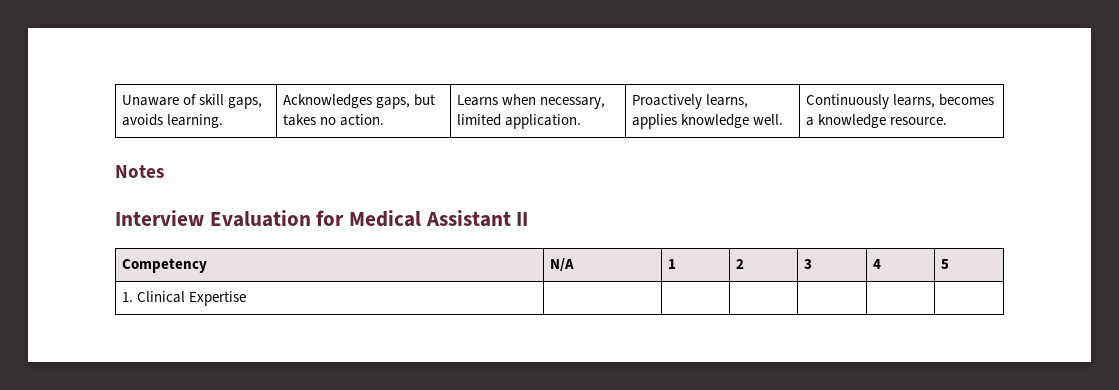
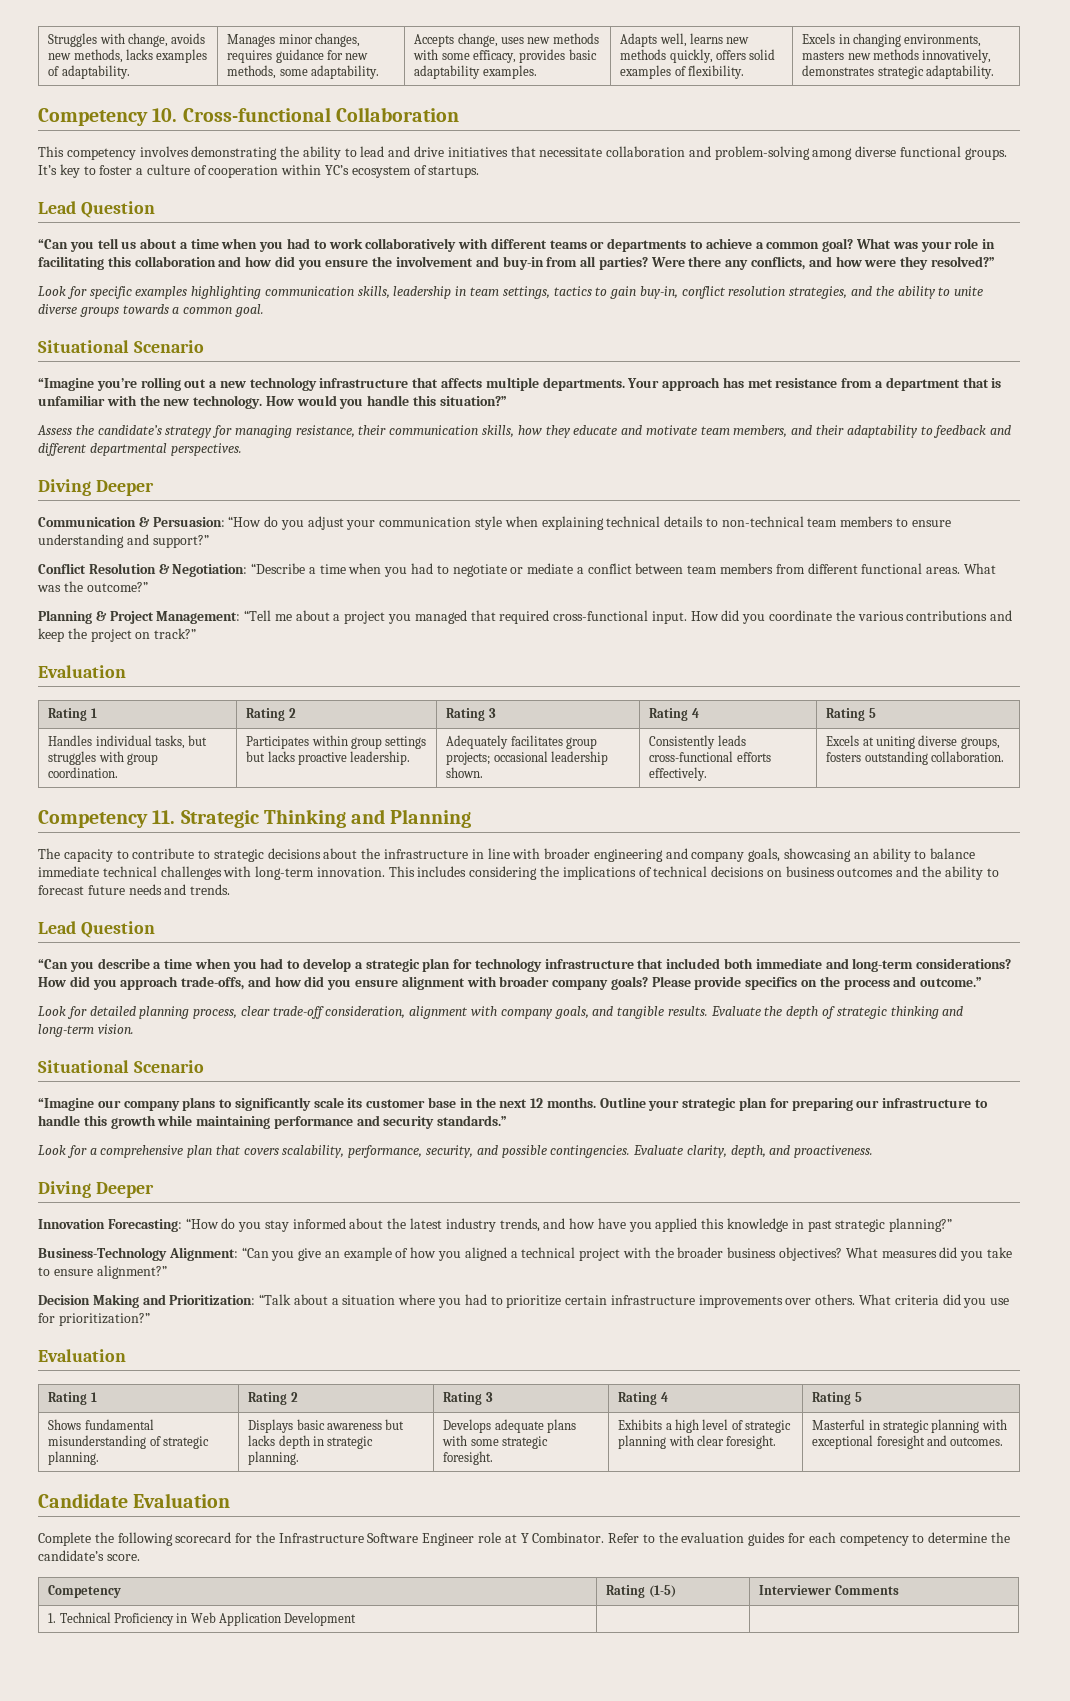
- Unaware of skill gaps, avoids learning. | Acknowledges gaps, but takes no action. | Learns when necessary, limited application. | Proactively learns, applies knowledge well. | Continuously learns, becomes a knowledge resource.
- Notes
- Interview Evaluation for Medical Assistant II
- Competency | N/A | 1 | 2 | 3 | 4 | 5
- 1. Clinical Expertise | | | | | |
+ Struggles with change, avoids new methods, lacks examples of adaptability. | Manages minor changes, requires guidance for new methods, some adaptability. | Accepts change, uses new methods with some efficacy, provides basic adaptability examples. | Adapts well, learns new methods quickly, offers solid examples of flexibility. | Excels in changing environments, masters new methods innovatively, demonstrates strategic adaptability.
+ Competency 10. Cross-functional Collaboration
+ This competency involves demonstrating the ability to lead and drive initiatives that necessitate collaboration and problem-solving among diverse functional groups. It’s key to foster a culture of cooperation within YC’s ecosystem of startups.
+ Lead Question
+ “Can you tell us about a time when you had to work collaboratively with different teams or departments to achieve a common goal? What was your role in facilitating this collaboration and how did you ensure the involvement and buy-in from all parties? Were there any conflicts, and how were they resolved?”
+ Look for specific examples highlighting communication skills, leadership in team settings, tactics to gain buy-in, conflict resolution strategies, and the ability to unite diverse groups towards a common goal.
+ Situational Scenario
+ “Imagine you’re rolling out a new technology infrastructure that affects multiple departments. Your approach has met resistance from a department that is unfamiliar with the new technology. How would you handle this situation?”
+ Assess the candidate’s strategy for managing resistance, their communication skills, how they educate and motivate team members, and their adaptability to feedback and different departmental perspectives.
+ Diving Deeper
+ Communication & Persuasion: “How do you adjust your communication style when explaining technical details to non-technical team members to ensure understanding and support?”
+ Conflict Resolution & Negotiation: “Describe a time when you had to negotiate or mediate a conflict between team members from different functional areas. What was the outcome?”
+ Planning & Project Management: “Tell me about a project you managed that required cross-functional input. How did you coordinate the various contributions and keep the project on track?”
+ Evaluation
+ Rating 1 | Rating 2 | Rating 3 | Rating 4 | Rating 5
+ Handles individual tasks, but struggles with group coordination. | Participates within group settings but lacks proactive leadership. | Adequately facilitates group projects; occasional leadership shown. | Consistently leads cross-functional efforts effectively. | Excels at uniting diverse groups, fosters outstanding collaboration.
+ Competency 11. Strategic Thinking and Planning
+ The capacity to contribute to strategic decisions about the infrastructure in line with broader engineering and company goals, showcasing an ability to balance immediate technical challenges with long-term innovation. This includes considering the implications of technical decisions on business outcomes and the ability to forecast future needs and trends.
+ Lead Question
+ “Can you describe a time when you had to develop a strategic plan for technology infrastructure that included both immediate and long-term considerations? How did you approach trade-offs, and how did you ensure alignment with broader company goals? Please provide specifics on the process and outcome.”
+ Look for detailed planning process, clear trade-off consideration, alignment with company goals, and tangible results. Evaluate the depth of strategic thinking and long-term vision.
+ Situational Scenario
+ “Imagine our company plans to significantly scale its customer base in the next 12 months. Outline your strategic plan for preparing our infrastructure to handle this growth while maintaining performance and security standards.”
+ Look for a comprehensive plan that covers scalability, performance, security, and possible contingencies. Evaluate clarity, depth, and proactiveness.
+ Diving Deeper
+ Innovation Forecasting: “How do you stay informed about the latest industry trends, and how have you applied this knowledge in past strategic planning?”
+ Business-Technology Alignment: “Can you give an example of how you aligned a technical project with the broader business objectives? What measures did you take to ensure alignment?”
+ Decision Making and Prioritization: “Talk about a situation where you had to prioritize certain infrastructure improvements over others. What criteria did you use for prioritization?”
+ Evaluation
+ Rating 1 | Rating 2 | Rating 3 | Rating 4 | Rating 5
+ Shows fundamental misunderstanding of strategic planning. | Displays basic awareness but lacks depth in strategic planning. | Develops adequate plans with some strategic foresight. | Exhibits a high level of strategic planning with clear foresight. | Masterful in strategic planning with exceptional foresight and outcomes.
+ Candidate Evaluation
+ Complete the following scorecard for the Infrastructure Software Engineer role at Y Combinator. Refer to the evaluation guides for each competency to determine the candidate’s score.
+ Competency | Rating (1-5) | Interviewer Comments
+ 1. Technical Proficiency in Web Application Development | |

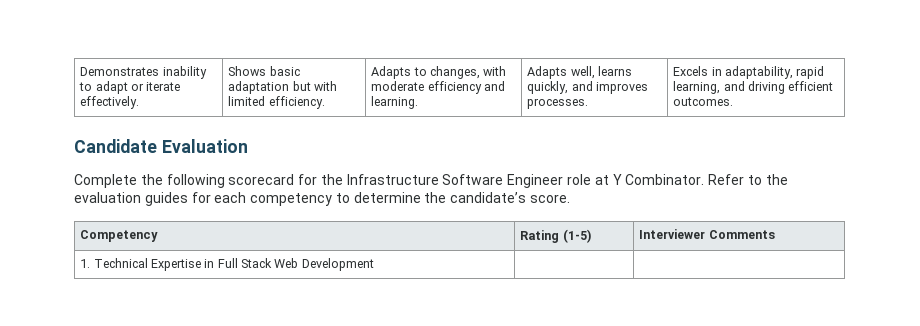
- Struggles with change, avoids new methods, lacks examples of adaptability. | Manages minor changes, requires guidance for new methods, some adaptability. | Accepts change, uses new methods with some efficacy, provides basic adaptability examples. | Adapts well, learns new methods quickly, offers solid examples of flexibility. | Excels in changing environments, masters new methods innovatively, demonstrates strategic adaptability.
- Competency 10. Cross-functional Collaboration
- This competency involves demonstrating the ability to lead and drive initiatives that necessitate collaboration and problem-solving among diverse functional groups. It’s key to foster a culture of cooperation within YC’s ecosystem of startups.
- Lead Question
- “Can you tell us about a time when you had to work collaboratively with different teams or departments to achieve a common goal? What was your role in facilitating this collaboration and how did you ensure the involvement and buy-in from all parties? Were there any conflicts, and how were they resolved?”
- Look for specific examples highlighting communication skills, leadership in team settings, tactics to gain buy-in, conflict resolution strategies, and the ability to unite diverse groups towards a common goal.
- Situational Scenario
- “Imagine you’re rolling out a new technology infrastructure that affects multiple departments. Your approach has met resistance from a department that is unfamiliar with the new technology. How would you handle this situation?”
- Assess the candidate’s strategy for managing resistance, their communication skills, how they educate and motivate team members, and their adaptability to feedback and different departmental perspectives.
- Diving Deeper
- Communication & Persuasion: “How do you adjust your communication style when explaining technical details to non-technical team members to ensure understanding and support?”
- Conflict Resolution & Negotiation: “Describe a time when you had to negotiate or mediate a conflict between team members from different functional areas. What was the outcome?”
- Planning & Project Management: “Tell me about a project you managed that required cross-functional input. How did you coordinate the various contributions and keep the project on track?”
- Evaluation
- Rating 1 | Rating 2 | Rating 3 | Rating 4 | Rating 5
- Handles individual tasks, but struggles with group coordination. | Participates within group settings but lacks proactive leadership. | Adequately facilitates group projects; occasional leadership shown. | Consistently leads cross-functional efforts effectively. | Excels at uniting diverse groups, fosters outstanding collaboration.
- Competency 11. Strategic Thinking and Planning
- The capacity to contribute to strategic decisions about the infrastructure in line with broader engineering and company goals, showcasing an ability to balance immediate technical challenges with long-term innovation. This includes considering the implications of technical decisions on business outcomes and the ability to forecast future needs and trends.
- Lead Question
- “Can you describe a time when you had to develop a strategic plan for technology infrastructure that included both immediate and long-term considerations? How did you approach trade-offs, and how did you ensure alignment with broader company goals? Please provide specifics on the process and outcome.”
- Look for detailed planning process, clear trade-off consideration, alignment with company goals, and tangible results. Evaluate the depth of strategic thinking and long-term vision.
- Situational Scenario
- “Imagine our company plans to significantly scale its customer base in the next 12 months. Outline your strategic plan for preparing our infrastructure to handle this growth while maintaining performance and security standards.”
- Look for a comprehensive plan that covers scalability, performance, security, and possible contingencies. Evaluate clarity, depth, and proactiveness.
- Diving Deeper
- Innovation Forecasting: “How do you stay informed about the latest industry trends, and how have you applied this knowledge in past strategic planning?”
- Business-Technology Alignment: “Can you give an example of how you aligned a technical project with the broader business objectives? What measures did you take to ensure alignment?”
- Decision Making and Prioritization: “Talk about a situation where you had to prioritize certain infrastructure improvements over others. What criteria did you use for prioritization?”
- Evaluation
- Rating 1 | Rating 2 | Rating 3 | Rating 4 | Rating 5
- Shows fundamental misunderstanding of strategic planning. | Displays basic awareness but lacks depth in strategic planning. | Develops adequate plans with some strategic foresight. | Exhibits a high level of strategic planning with clear foresight. | Masterful in strategic planning with exceptional foresight and outcomes.
+ Demonstrates inability to adapt or iterate effectively. | Shows basic adaptation but with limited efficiency. | Adapts to changes, with moderate efficiency and learning. | Adapts well, learns quickly, and improves processes. | Excels in adaptability, rapid learning, and driving efficient outcomes.
- 1. Technical Proficiency in Web Application Development | |
+ 1. Technical Expertise in Full Stack Web Development | |

